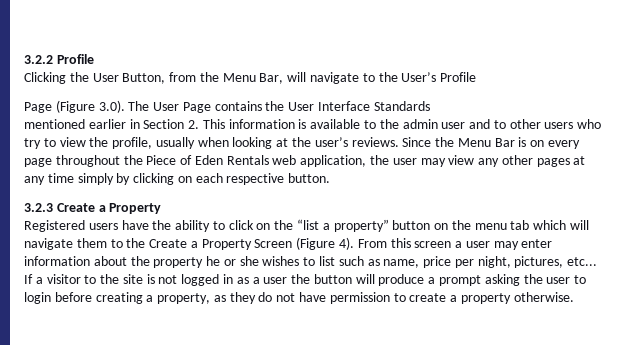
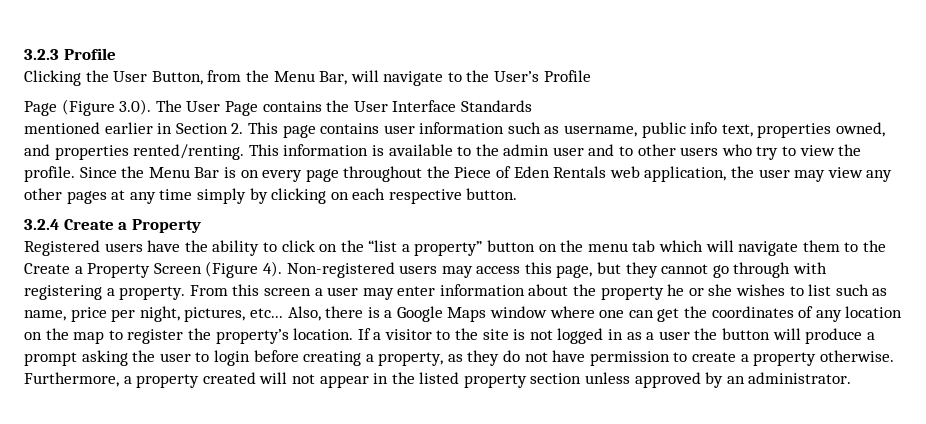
- 3.2.2 Profile
+ 3.2.3 Profile
- mentioned earlier in Section 2. This information is available to the admin user and to other users who try to view the profile, usually when looking at the user’s reviews.
+ mentioned earlier in Section 2. This page contains user information such as username, public info text, properties owned, and properties rented/renting. This information is available to the admin user and to other users who try to view the profile.
- 3.2.3 Create a Property
+ 3.2.4 Create a Property
+ Non-registered users may access this page, but they cannot go through with registering a property.
+ Also, there is a Google Maps window where one can get the coordinates of any location on the map to register the property’s location.
+ Furthermore, a property created will not appear in the listed property section unless approved by an administrator.

